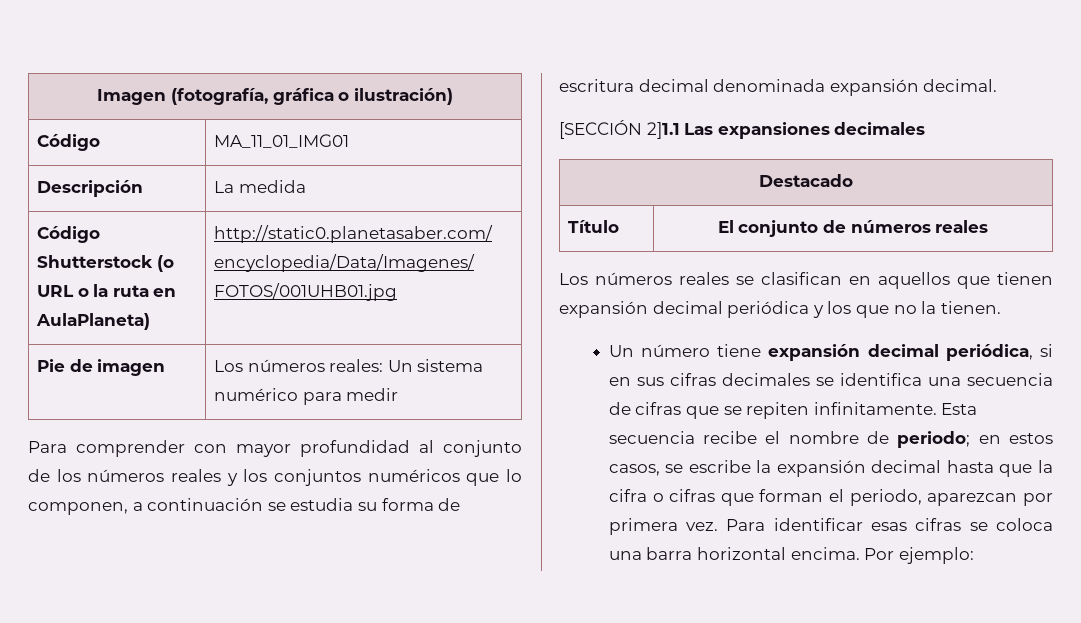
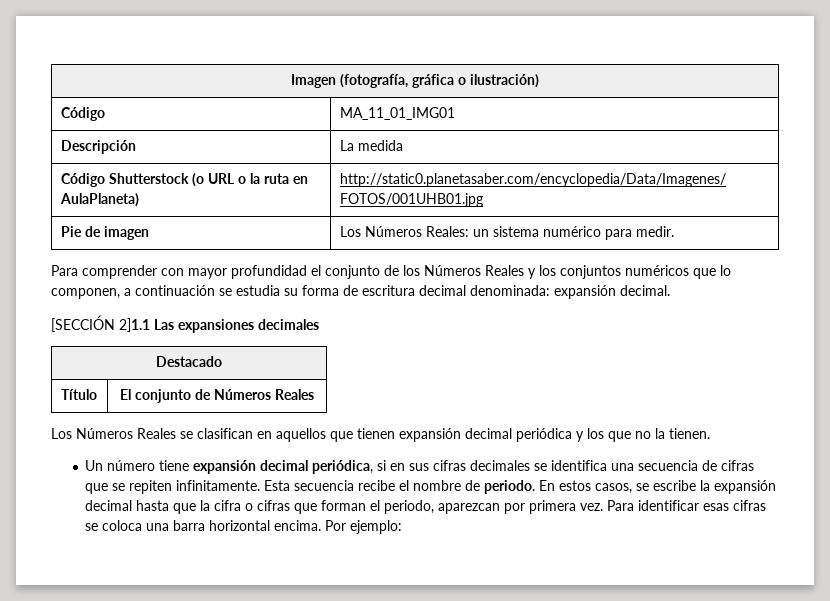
- Pie de imagen | Los números reales: Un sistema numérico para medir
+ Pie de imagen | Los Números Reales: un sistema numérico para medir.
- Para comprender con mayor profundidad al conjunto de los números reales y los conjuntos numéricos que lo componen, a continuación se estudia su forma de escritura decimal denominada expansión decimal.
+ Para comprender con mayor profundidad el conjunto de los Números Reales y los conjuntos numéricos que lo componen, a continuación se estudia su forma de escritura decimal denominada: expansión decimal.
- Título | El conjunto de números reales
- Los números reales se clasifican en aquellos que tienen expansión decimal periódica y los que no la tienen.
+ Título | El conjunto de Números Reales
+ Los Números Reales se clasifican en aquellos que tienen expansión decimal periódica y los que no la tienen.
- Esta secuencia recibe el nombre de periodo; en estos casos, se escribe la expansión decimal hasta que la cifra o cifras que forman el periodo, aparezcan por primera vez.
+ Esta secuencia recibe el nombre de periodo. En estos casos, se escribe la expansión decimal hasta que la cifra o cifras que forman el periodo, aparezcan por primera vez.

